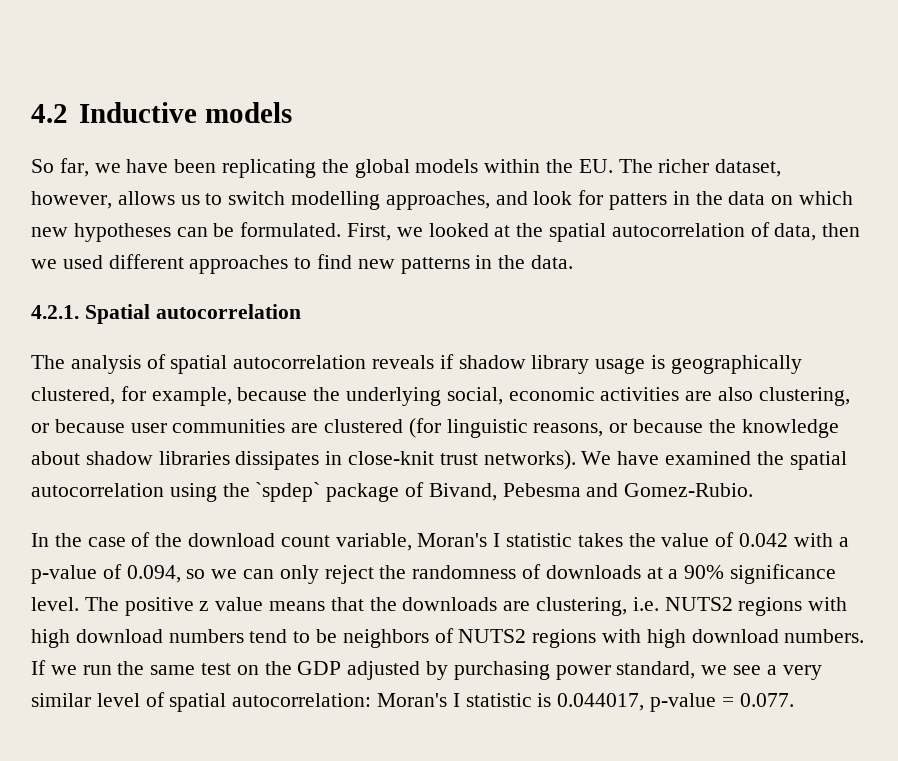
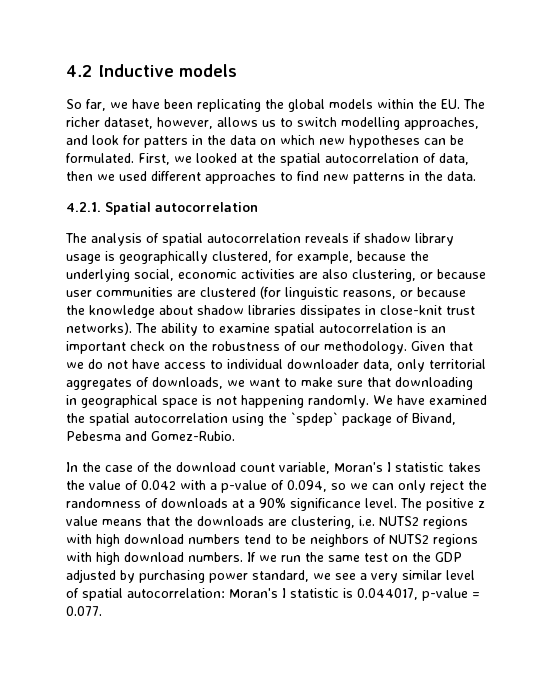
+ The ability to examine spatial autocorrelation is an important check on the robustness of our methodology. Given that we do not have access to individual downloader data, only territorial aggregates of downloads, we want to make sure that downloading in geographical space is not happening randomly.

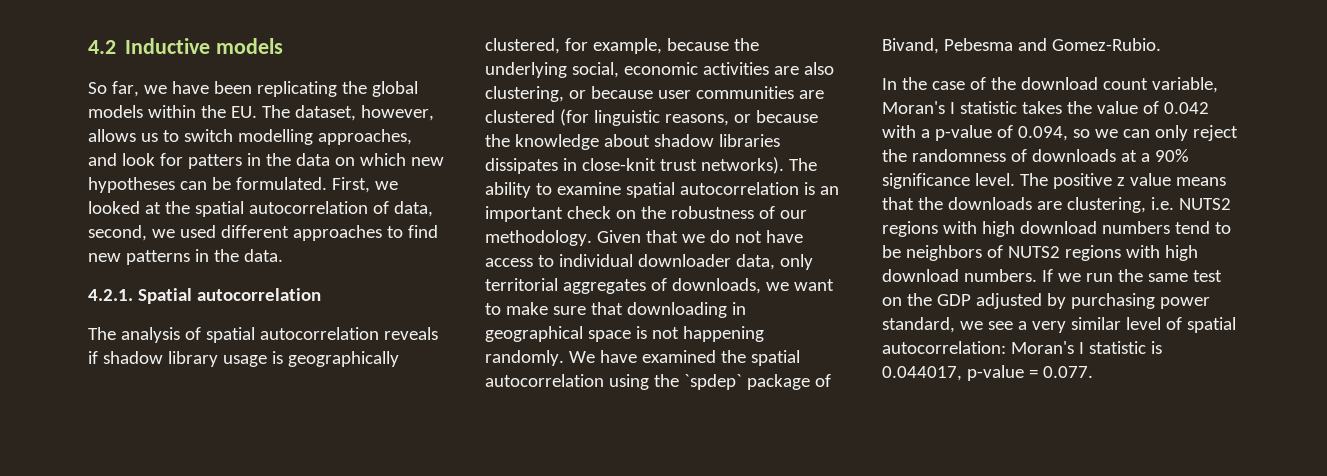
- So far, we have been replicating the global models within the EU. The richer dataset, however, allows us to switch modelling approaches, and look for patters in the data on which new hypotheses can be formulated.
+ So far, we have been replicating the global models within the EU. The dataset, however, allows us to switch modelling approaches, and look for patters in the data on which new hypotheses can be formulated.
- First, we looked at the spatial autocorrelation of data, then we used different approaches to find new patterns in the data.
+ First, we looked at the spatial autocorrelation of data, second, we used different approaches to find new patterns in the data.

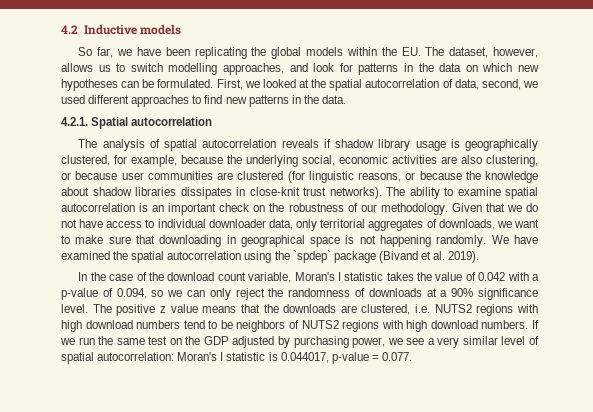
- So far, we have been replicating the global models within the EU. The dataset, however, allows us to switch modelling approaches, and look for patters in the data on which new hypotheses can be formulated.
+ So far, we have been replicating the global models within the EU. The dataset, however, allows us to switch modelling approaches, and look for patterns in the data on which new hypotheses can be formulated.
- We have examined the spatial autocorrelation using the `spdep` package of Bivand, Pebesma and Gomez-Rubio.
+ We have examined the spatial autocorrelation using the `spdep` package (Bivand et al. 2019).
- The positive z value means that the downloads are clustering, i.e. NUTS2 regions with high download numbers tend to be neighbors of NUTS2 regions with high download numbers.
+ The positive z value means that the downloads are clustered, i.e. NUTS2 regions with high download numbers tend to be neighbors of NUTS2 regions with high download numbers.
- If we run the same test on the GDP adjusted by purchasing power standard, we see a very similar level of spatial autocorrelation: Moran's I statistic is 0.044017, p-value = 0.077.
+ If we run the same test on the GDP adjusted by purchasing power, we see a very similar level of spatial autocorrelation: Moran's I statistic is 0.044017, p-value = 0.077.

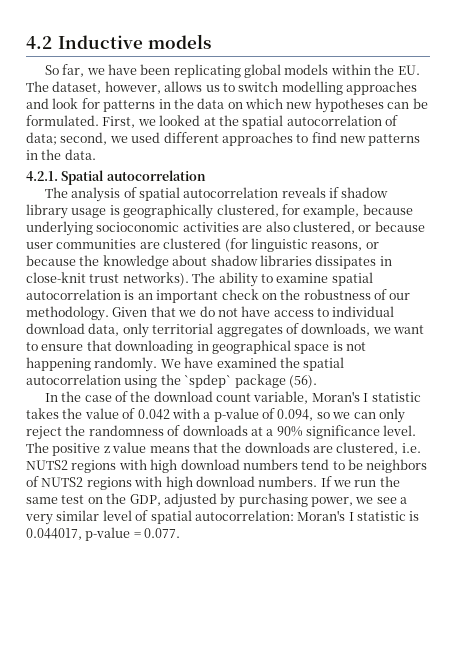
- So far, we have been replicating the global models within the EU. The dataset, however, allows us to switch modelling approaches, and look for patterns in the data on which new hypotheses can be formulated.
+ So far, we have been replicating global models within the EU. The dataset, however, allows us to switch modelling approaches and look for patterns in the data on which new hypotheses can be formulated.
- First, we looked at the spatial autocorrelation of data, second, we used different approaches to find new patterns in the data.
+ First, we looked at the spatial autocorrelation of data; second, we used different approaches to find new patterns in the data.
- The analysis of spatial autocorrelation reveals if shadow library usage is geographically clustered, for example, because the underlying social, economic activities are also clustering, or because user communities are clustered (for linguistic reasons, or because the knowledge about shadow libraries dissipates in close-knit trust networks).
+ The analysis of spatial autocorrelation reveals if shadow library usage is geographically clustered, for example, because underlying socioconomic activities are also clustered, or because user communities are clustered (for linguistic reasons, or because the knowledge about shadow libraries dissipates in close-knit trust networks).
- Given that we do not have access to individual downloader data, only territorial aggregates of downloads, we want to make sure that downloading in geographical space is not happening randomly.
+ Given that we do not have access to individual download data, only territorial aggregates of downloads, we want to ensure that downloading in geographical space is not happening randomly.
- We have examined the spatial autocorrelation using the `spdep` package (Bivand et al. 2019).
+ We have examined the spatial autocorrelation using the `spdep` package (56).
- If we run the same test on the GDP adjusted by purchasing power, we see a very similar level of spatial autocorrelation: Moran's I statistic is 0.044017, p-value = 0.077.
+ If we run the same test on the GDP, adjusted by purchasing power, we see a very similar level of spatial autocorrelation: Moran's I statistic is 0.044017, p-value = 0.077.

